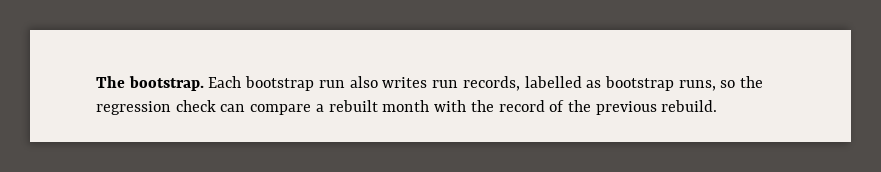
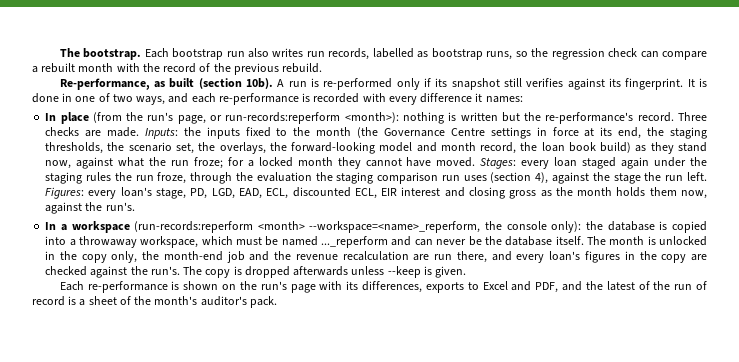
+ Re-performance, as built (section 10b). A run is re-performed only if its snapshot still verifies against its fingerprint. It is done in one of two ways, and each re-performance is recorded with every difference it names:
+ In place (from the run's page, or run-records:reperform <month>): nothing is written but the re-performance's record. Three checks are made. Inputs: the inputs fixed to the month (the Governance Centre settings in force at its end, the staging thresholds, the scenario set, the overlays, the forward-looking model and month record, the loan book build) as they stand now, against what the run froze; for a locked month they cannot have moved. Stages: every loan staged again under the staging rules the run froze, through the evaluation the staging comparison run uses (section 4), against the stage the run left. Figures: every loan's stage, PD, LGD, EAD, ECL, discounted ECL, EIR interest and closing gross as the month holds them now, against the run's.
+ In a workspace (run-records:reperform <month> --workspace=<name>_reperform, the console only): the database is copied into a throwaway workspace, which must be named ..._reperform and can never be the database itself. The month is unlocked in the copy only, the month-end job and the revenue recalculation are run there, and every loan's figures in the copy are checked against the run's. The copy is dropped afterwards unless --keep is given.
+ Each re-performance is shown on the run's page with its differences, exports to Excel and PDF, and the latest of the run of record is a sheet of the month's auditor's pack.

